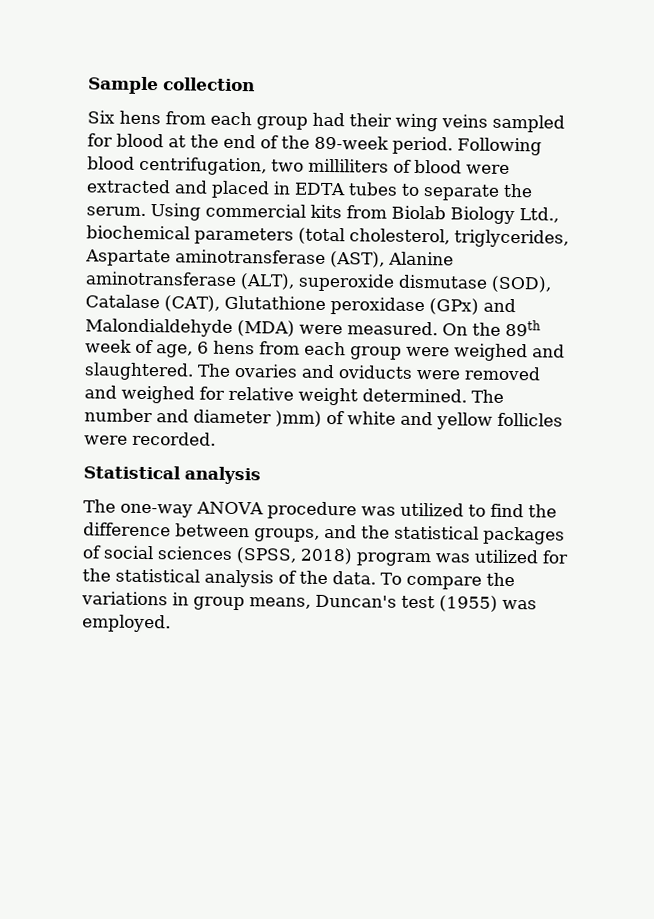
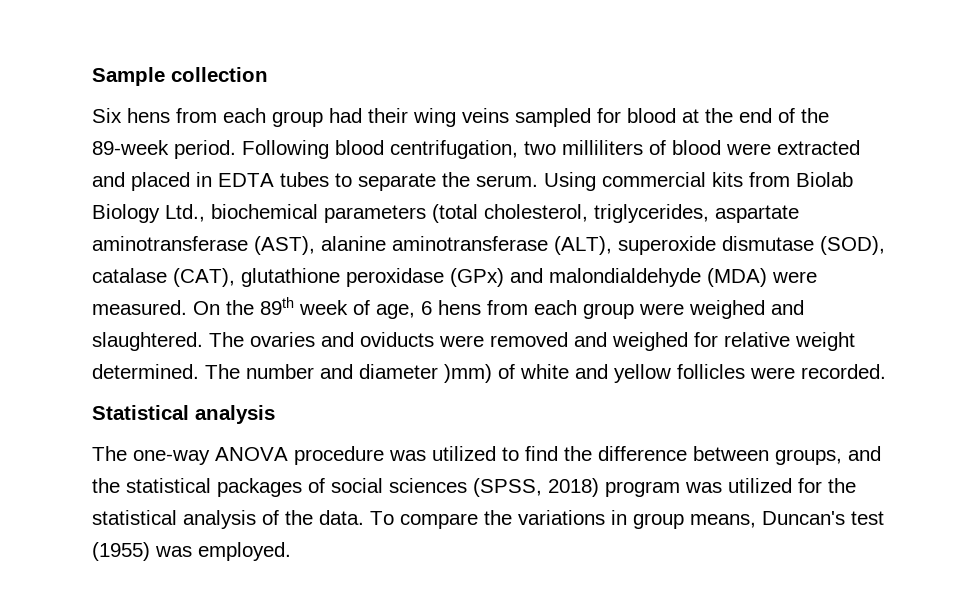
- Using commercial kits from Biolab Biology Ltd., biochemical parameters (total cholesterol, triglycerides, Aspartate aminotransferase (AST), Alanine aminotransferase (ALT), superoxide dismutase (SOD), Catalase (CAT), Glutathione peroxidase (GPx) and Malondialdehyde (MDA) were measured.
+ Using commercial kits from Biolab Biology Ltd., biochemical parameters (total cholesterol, triglycerides, aspartate aminotransferase (AST), alanine aminotransferase (ALT), superoxide dismutase (SOD), catalase (CAT), glutathione peroxidase (GPx) and malondialdehyde (MDA) were measured.

